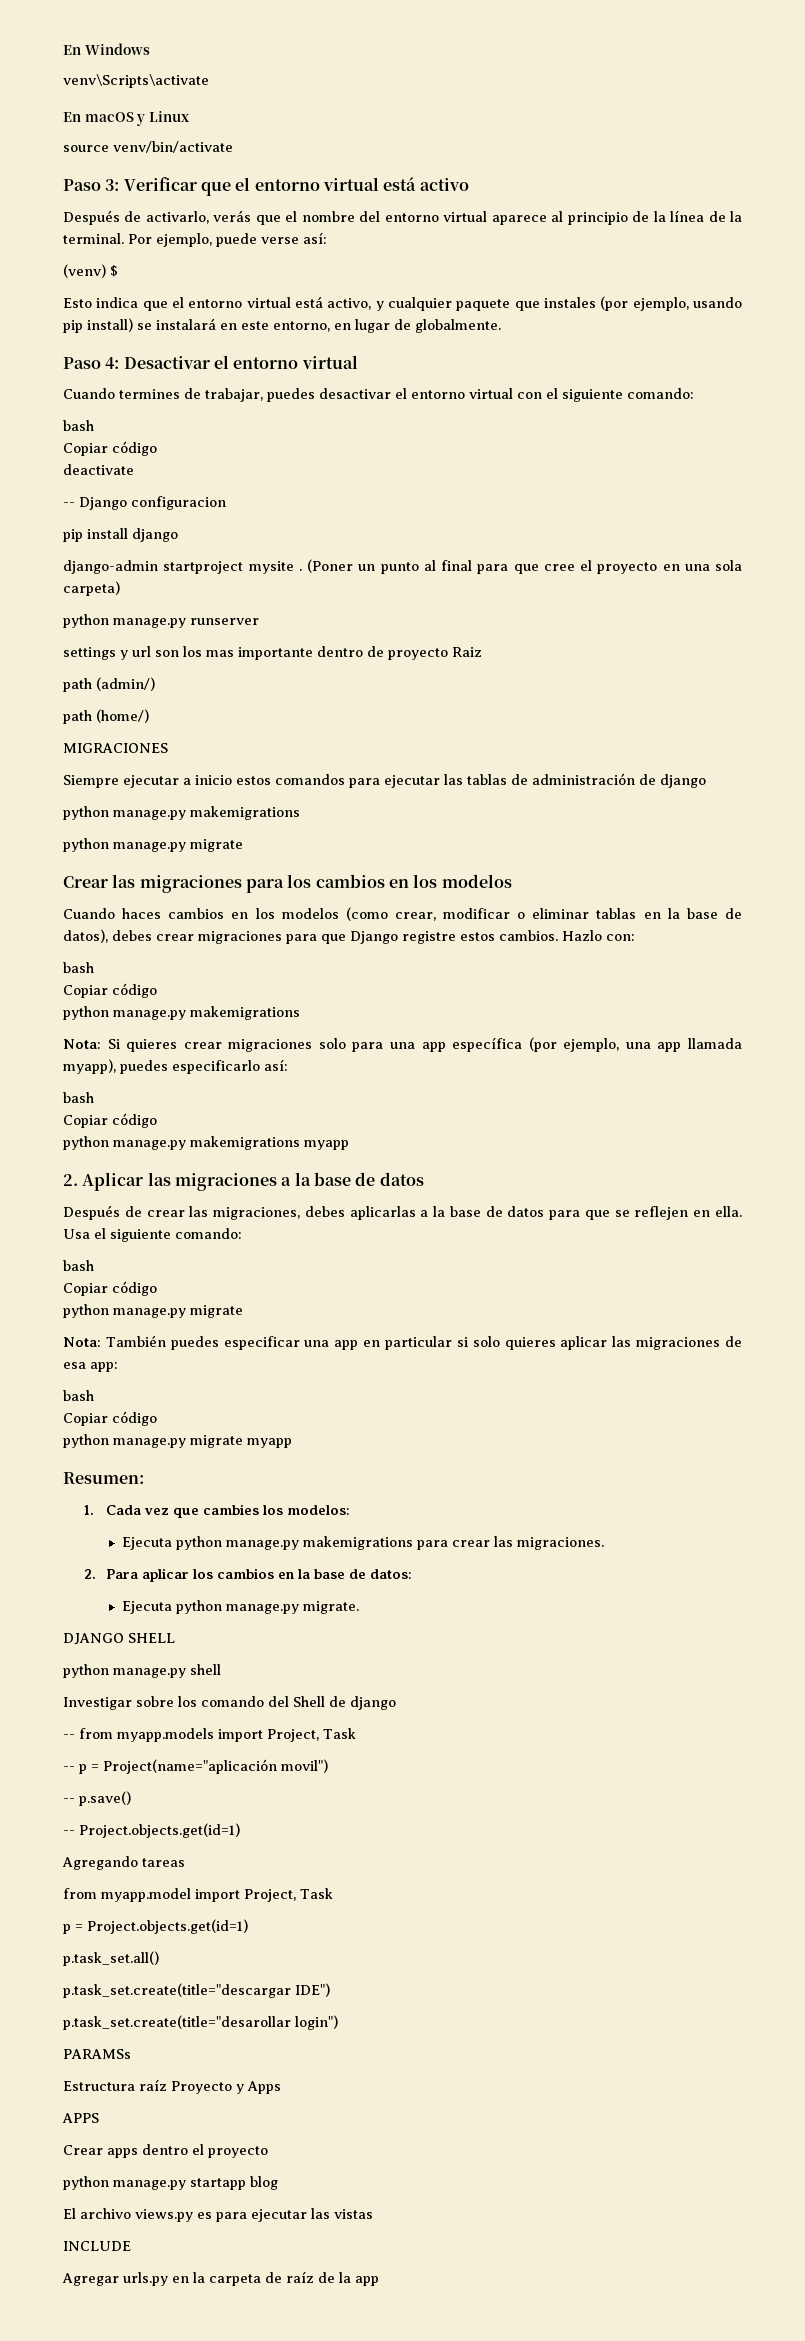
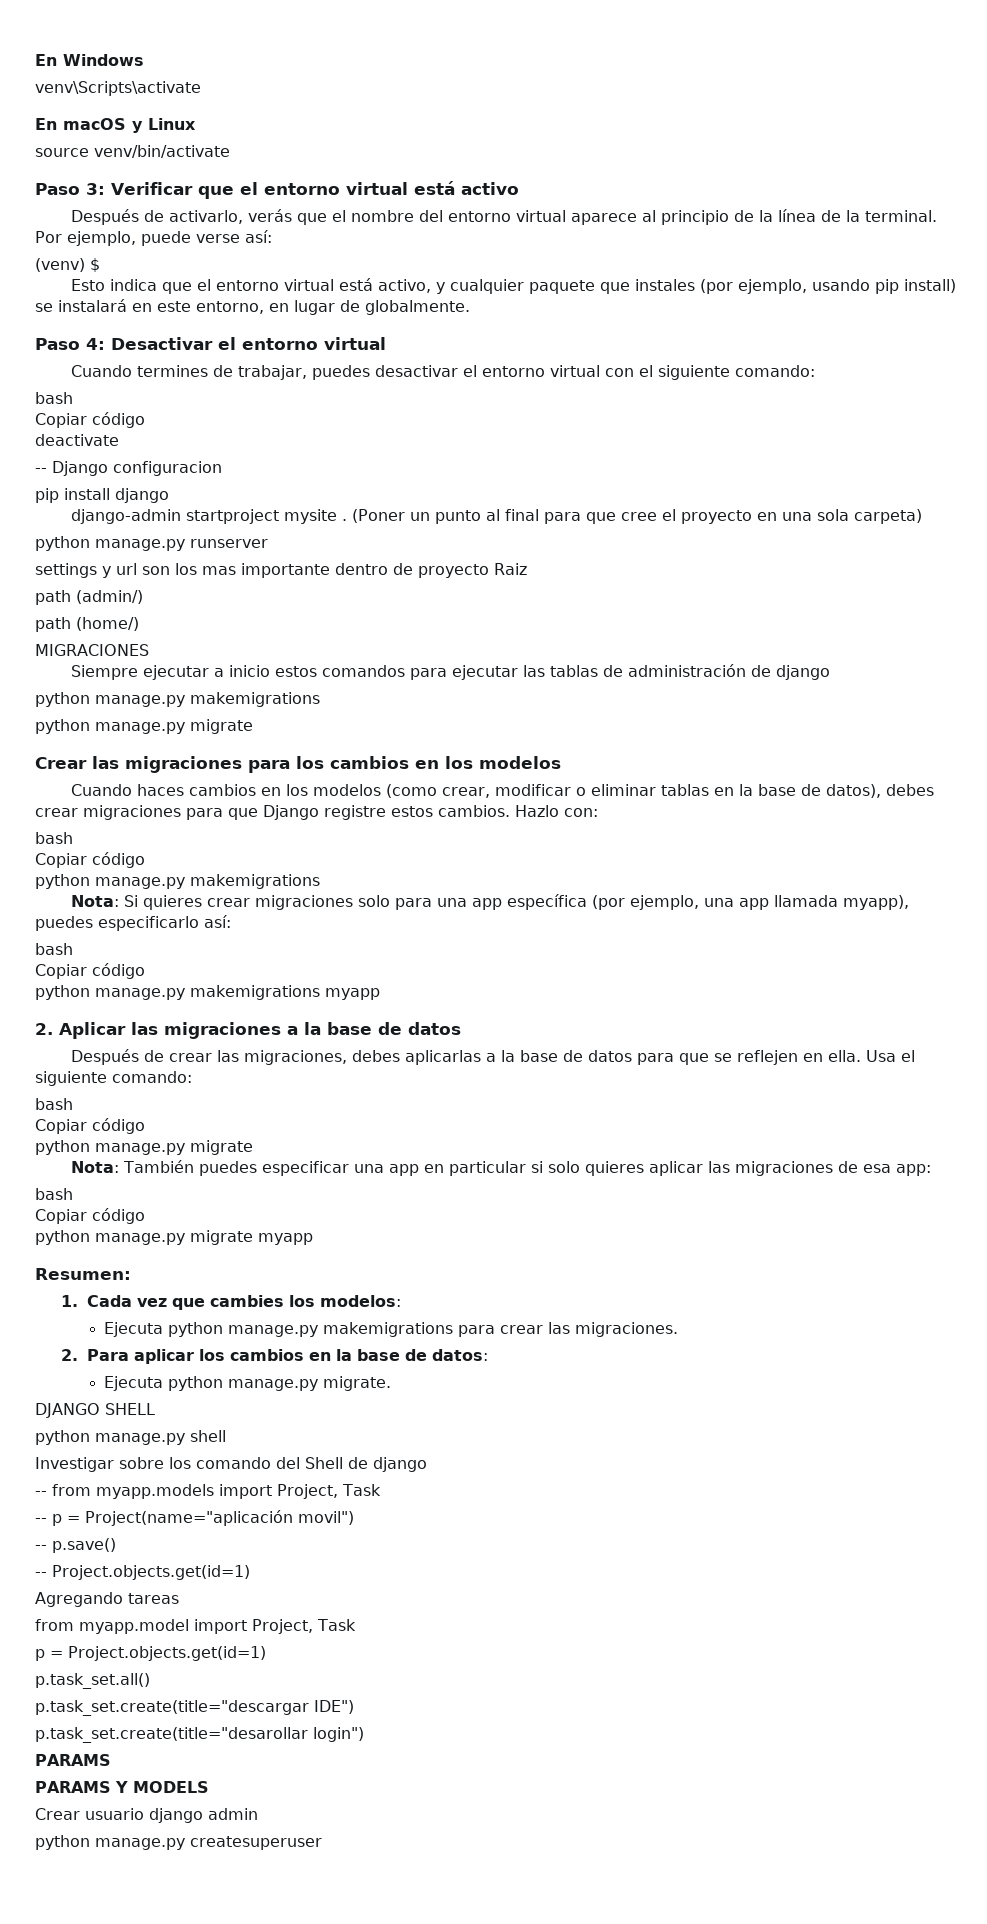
  p.task_set.create(title="desarollar login")
- PARAMSs
- Estructura raíz Proyecto y Apps
- APPS
- Crear apps dentro el proyecto
- python manage.py startapp blog
- El archivo views.py es para ejecutar las vistas
- INCLUDE
- Agregar urls.py en la carpeta de raíz de la app
+ PARAMS
+ PARAMS Y MODELS
+ Crear usuario django admin
+ python manage.py createsuperuser

